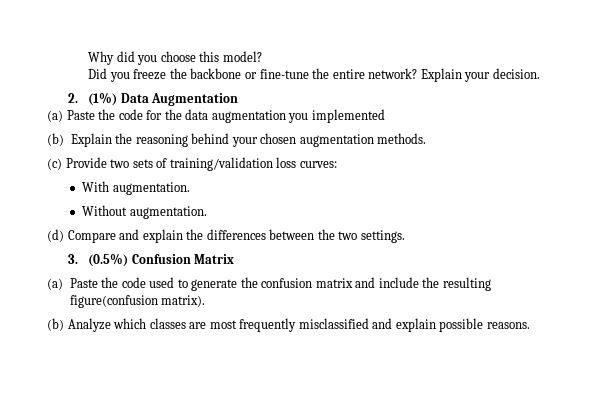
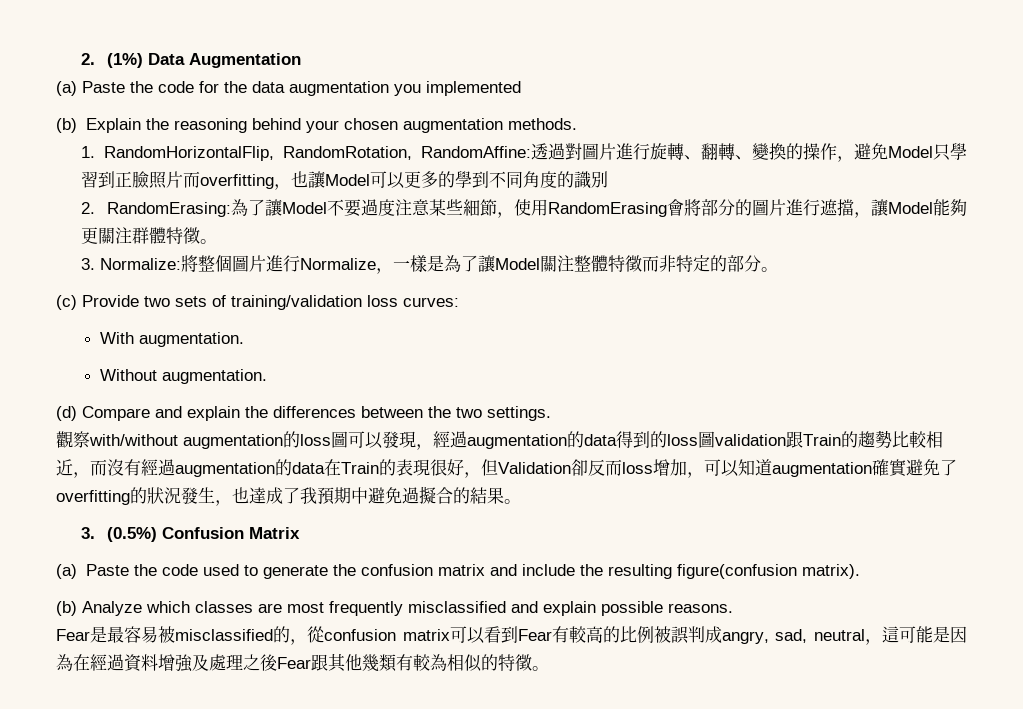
- Why did you choose this model?
- Did you freeze the backbone or fine-tune the entire network? Explain your decision.
+ 1. RandomHorizontalFlip, RandomRotation, RandomAffine:透過對圖片進行旋轉、翻轉、變換的操作，避免Model只學習到正臉照片而overfitting，也讓Model可以更多的學到不同角度的識別
+ 2. RandomErasing:為了讓Model不要過度注意某些細節，使用RandomErasing會將部分的圖片進行遮擋，讓Model能夠更關注群體特徵。
+ 3. Normalize:將整個圖片進行Normalize，一樣是為了讓Model關注整體特徵而非特定的部分。
+ 觀察with/without augmentation的loss圖可以發現，經過augmentation的data得到的loss圖validation跟Train的趨勢比較相近，而沒有經過augmentation的data在Train的表現很好，但Validation卻反而loss增加，可以知道augmentation確實避免了overfitting的狀況發生，也達成了我預期中避免過擬合的結果。
+ Fear是最容易被misclassified的，從confusion matrix可以看到Fear有較高的比例被誤判成angry, sad, neutral，這可能是因為在經過資料增強及處理之後Fear跟其他幾類有較為相似的特徵。

